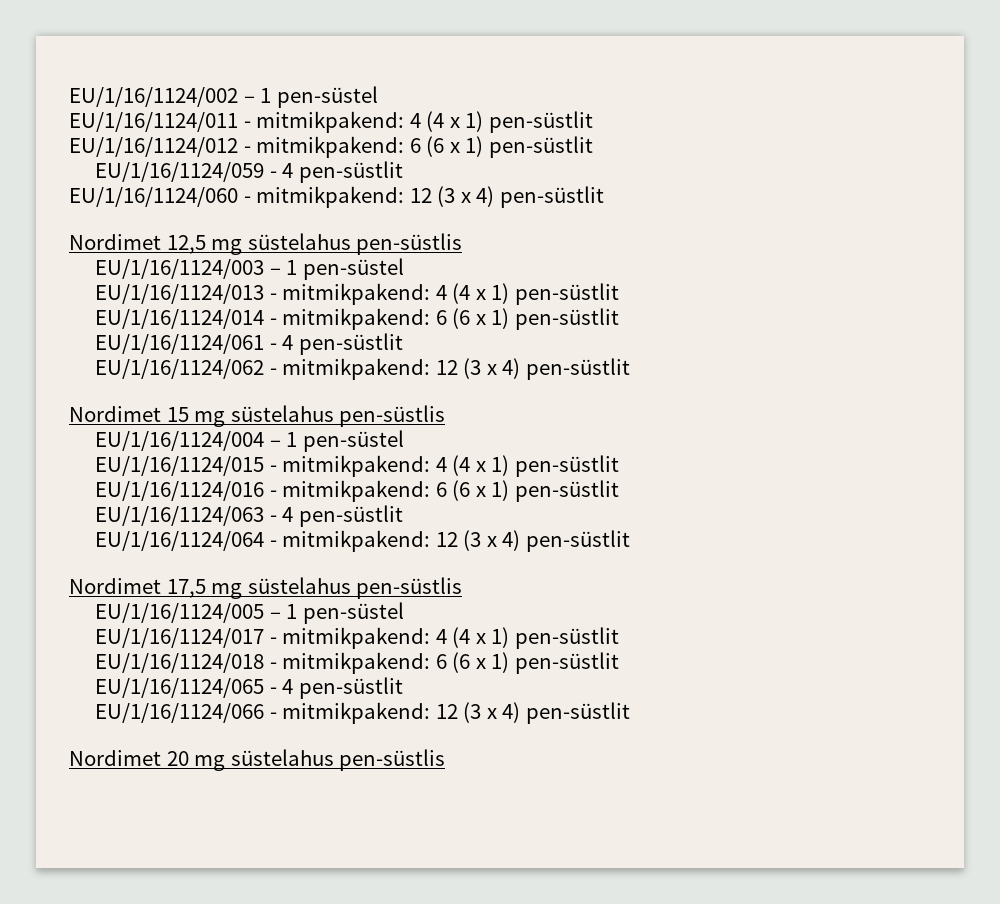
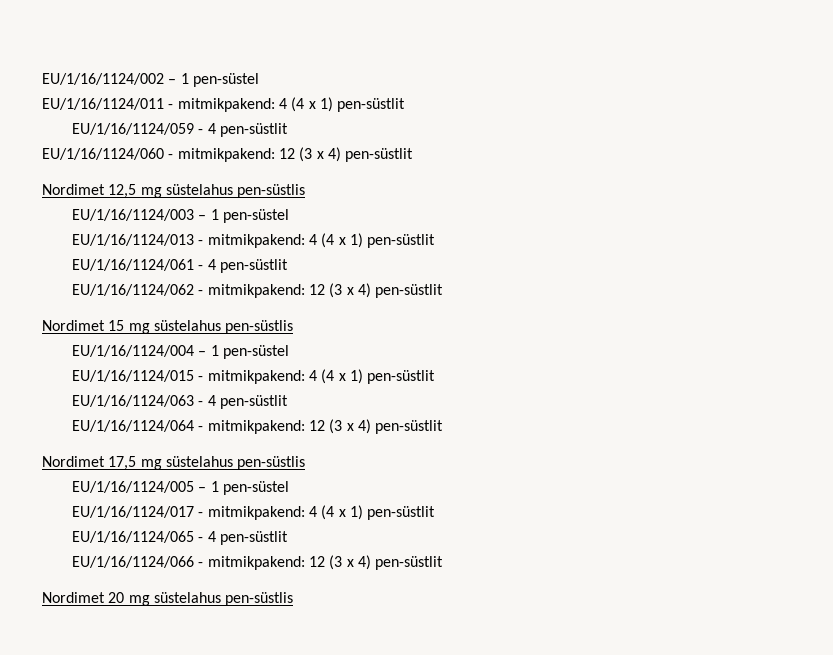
- EU/1/16/1124/012 - mitmikpakend: 6 (6 x 1) pen-süstlit
- EU/1/16/1124/014 - mitmikpakend: 6 (6 x 1) pen-süstlit
- EU/1/16/1124/016 - mitmikpakend: 6 (6 x 1) pen-süstlit
- EU/1/16/1124/018 - mitmikpakend: 6 (6 x 1) pen-süstlit

